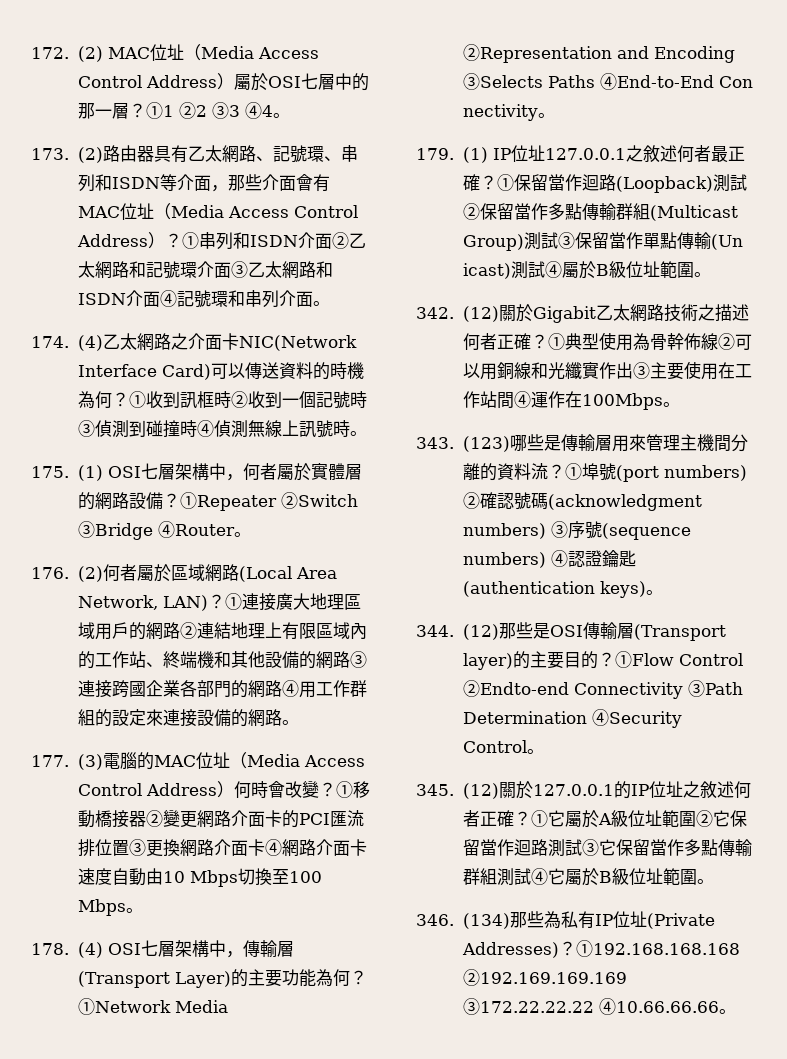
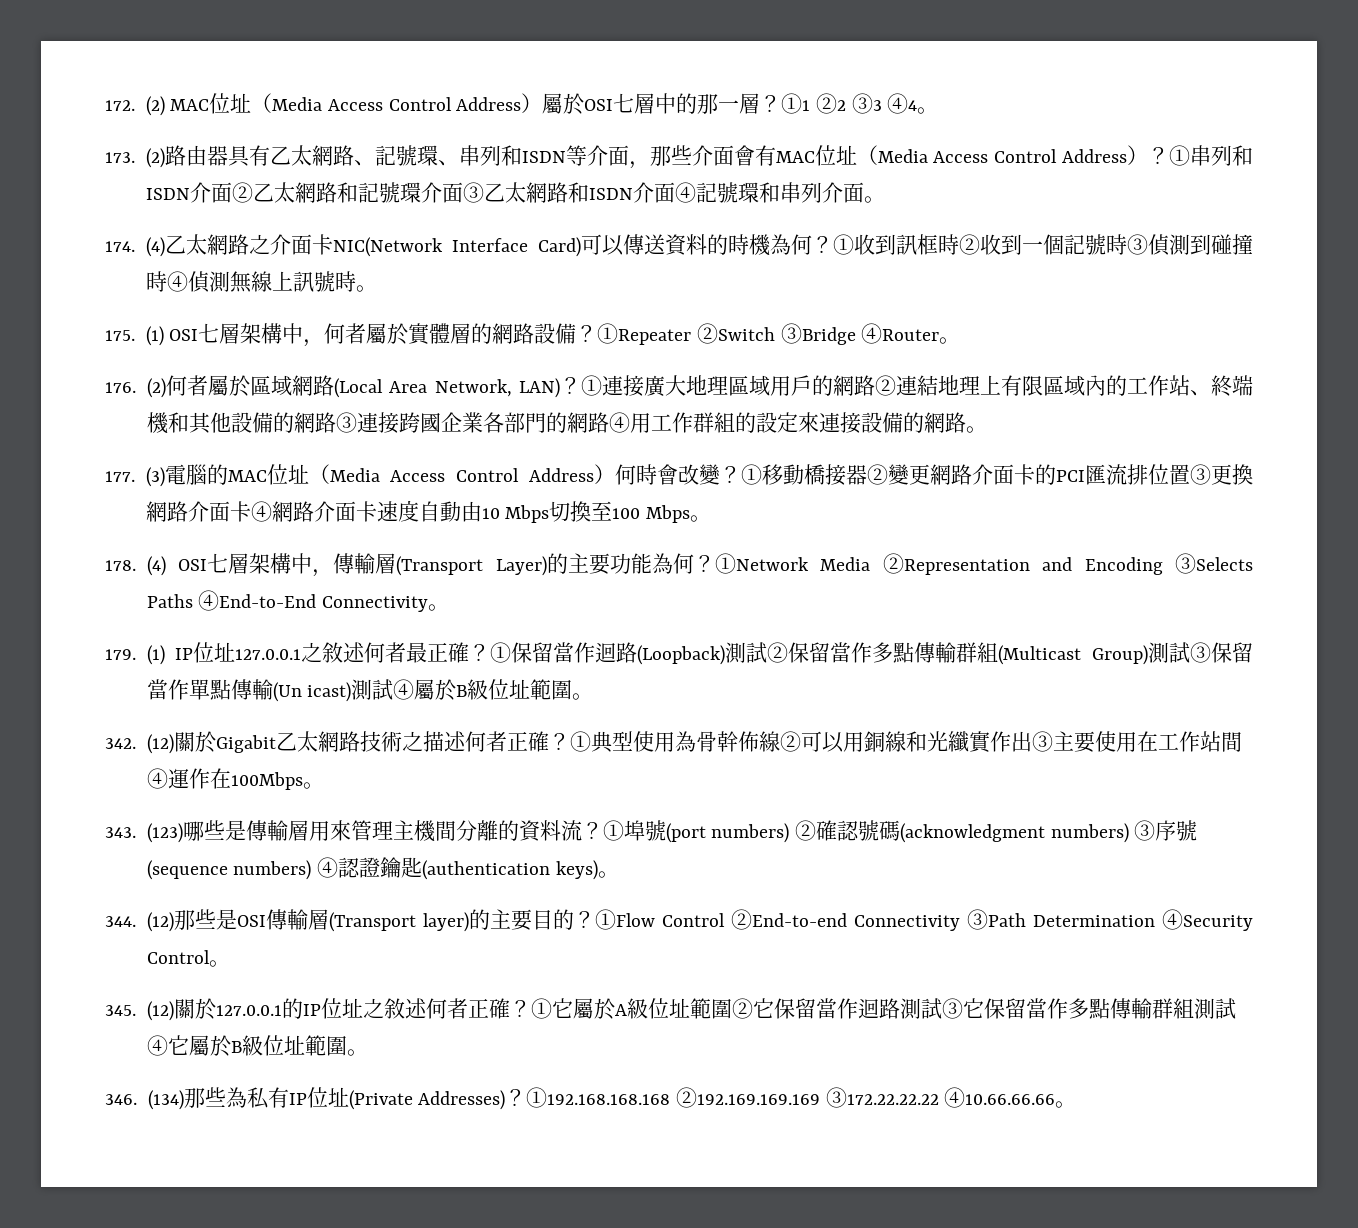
- ①Network Media ②Representation and Encoding ③Selects Paths ④End-to-End Con nectivity。
+ ①Network Media ②Representation and Encoding ③Selects Paths ④End-to-End Connectivity。
- ①Flow Control ②Endto-end Connectivity ③Path Determination ④Security Control。
+ ①Flow Control ②End-to-end Connectivity ③Path Determination ④Security Control。

